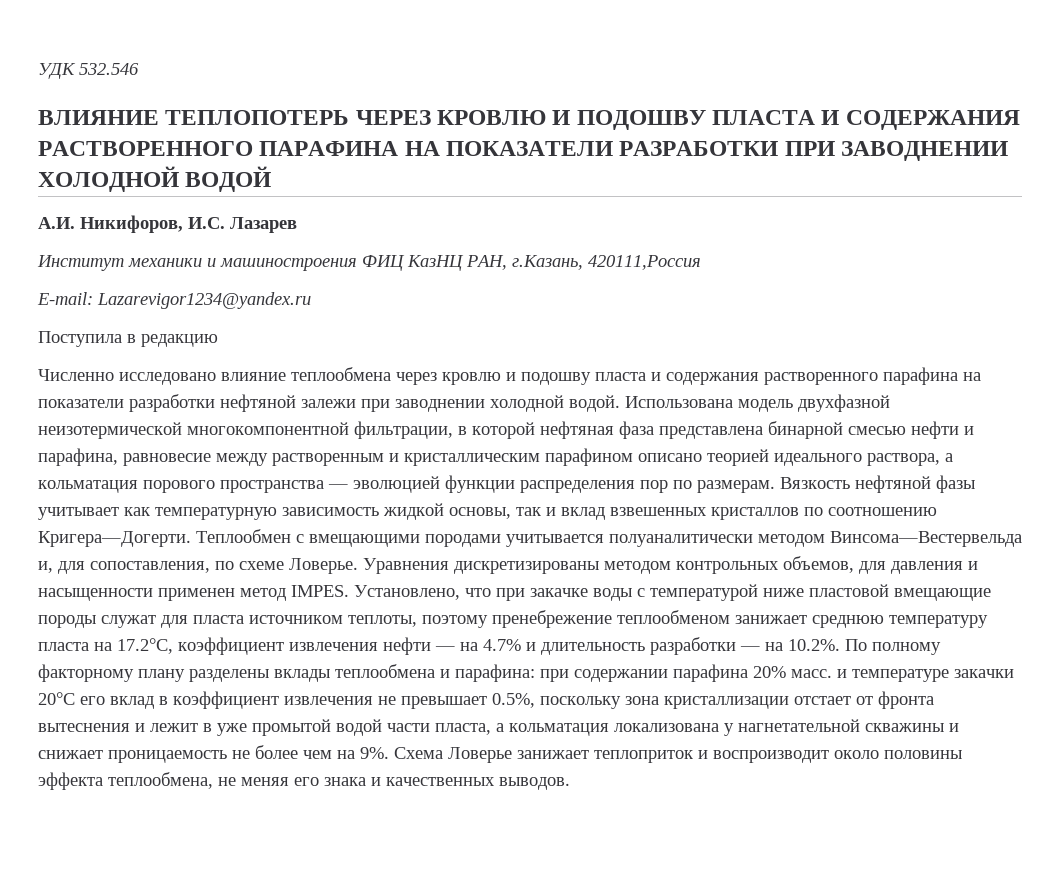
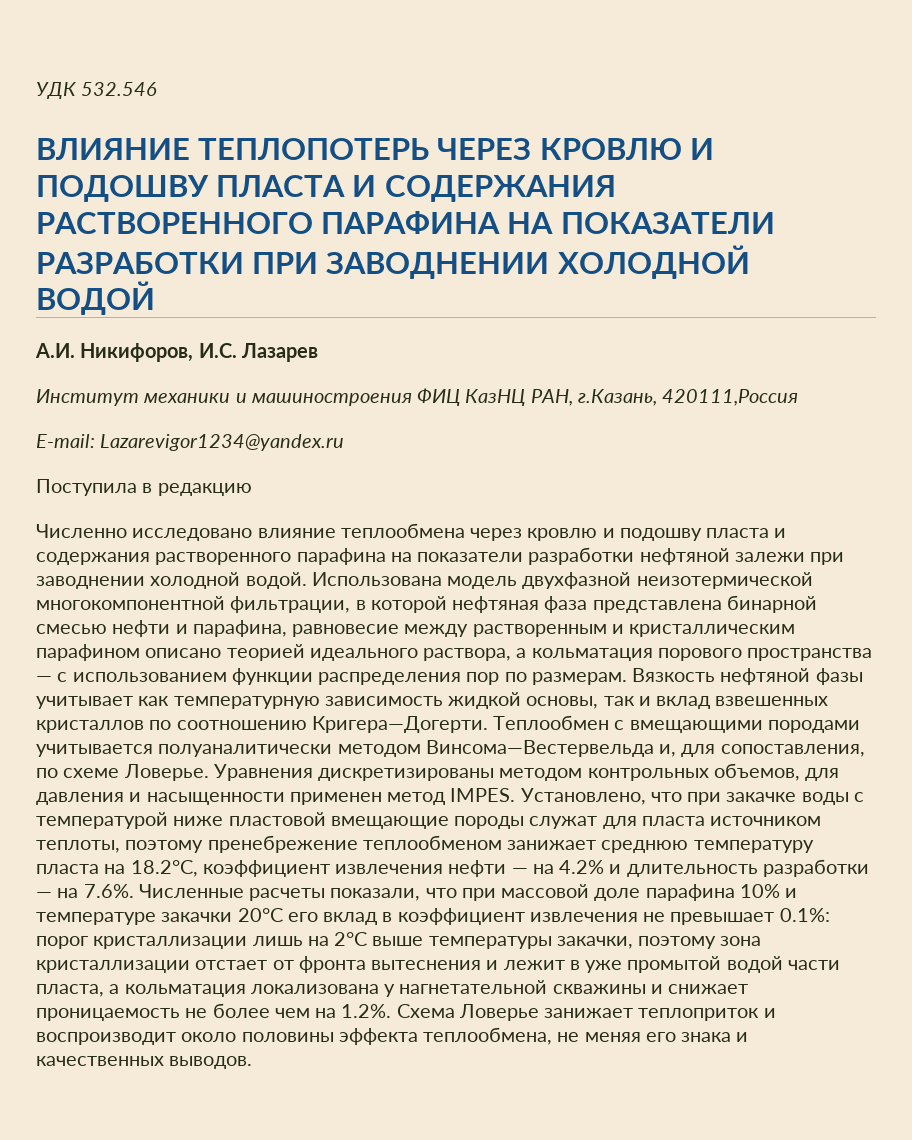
- Использована модель двухфазной неизотермической многокомпонентной фильтрации, в которой нефтяная фаза представлена бинарной смесью нефти и парафина, равновесие между растворенным и кристаллическим парафином описано теорией идеального раствора, а кольматация порового пространства — эволюцией функции распределения пор по размерам.
+ Использована модель двухфазной неизотермической многокомпонентной фильтрации, в которой нефтяная фаза представлена бинарной смесью нефти и парафина, равновесие между растворенным и кристаллическим парафином описано теорией идеального раствора, а кольматация порового пространства — с использованием функции распределения пор по размерам.
- Установлено, что при закачке воды с температурой ниже пластовой вмещающие породы служат для пласта источником теплоты, поэтому пренебрежение теплообменом занижает среднюю температуру пласта на 17.2°C, коэффициент извлечения нефти — на 4.7% и длительность разработки — на 10.2%. По полному факторному плану разделены вклады теплообмена и парафина: при содержании парафина 20% масс. и температуре закачки 20°C его вклад в коэффициент извлечения не превышает 0.5%, поскольку зона кристаллизации отстает от фронта вытеснения и лежит в уже промытой водой части пласта, а кольматация локализована у нагнетательной скважины и снижает проницаемость не более чем на 9%. Схема Ловерье занижает теплоприток и воспроизводит около половины эффекта теплообмена, не меняя его знака и качественных выводов.
+ Установлено, что при закачке воды с температурой ниже пластовой вмещающие породы служат для пласта источником теплоты, поэтому пренебрежение теплообменом занижает среднюю температуру пласта на 18.2°C, коэффициент извлечения нефти — на 4.2% и длительность разработки — на 7.6%. Численные расчеты показали, что при массовой доле парафина 10% и температуре закачки 20°C его вклад в коэффициент извлечения не превышает 0.1%: порог кристаллизации лишь на 2°C выше температуры закачки, поэтому зона кристаллизации отстает от фронта вытеснения и лежит в уже промытой водой части пласта, а кольматация локализована у нагнетательной скважины и снижает проницаемость не более чем на 1.2%. Схема Ловерье занижает теплоприток и воспроизводит около половины эффекта теплообмена, не меняя его знака и качественных выводов.

